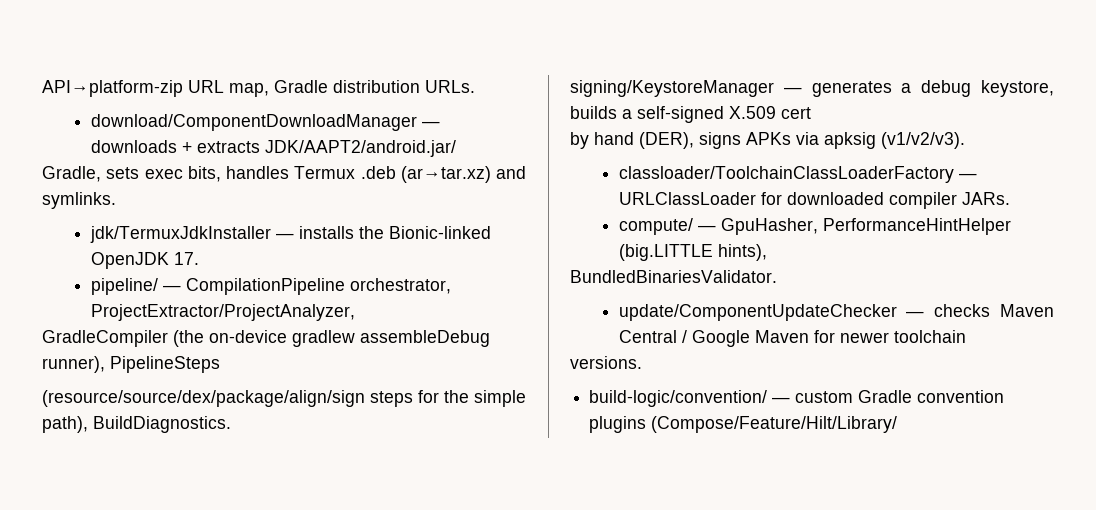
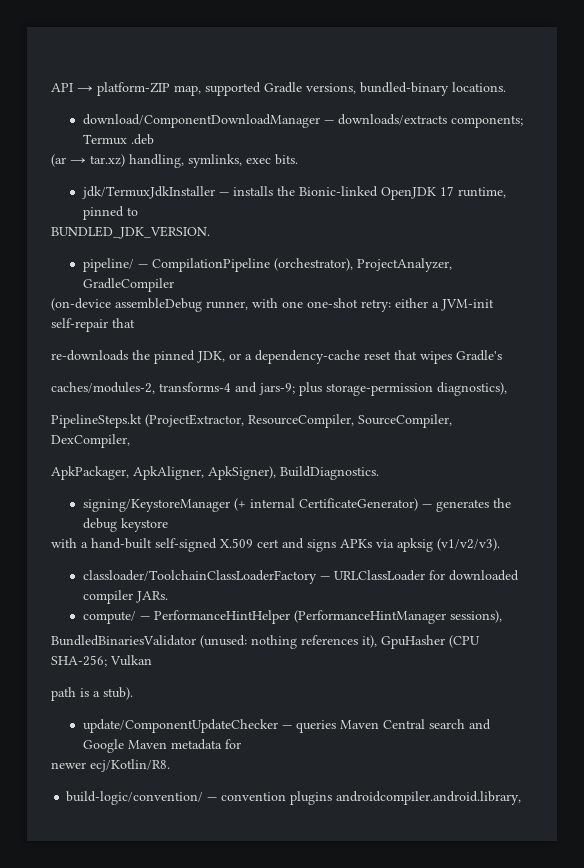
- API→platform-zip URL map, Gradle distribution URLs.
- download/ComponentDownloadManager — downloads + extracts JDK/AAPT2/android.jar/
- Gradle, sets exec bits, handles Termux .deb (ar→tar.xz) and symlinks.
+ API → platform-ZIP map, supported Gradle versions, bundled-binary locations.
+ download/ComponentDownloadManager — downloads/extracts components; Termux .deb
+ (ar → tar.xz) handling, symlinks, exec bits.
- jdk/TermuxJdkInstaller — installs the Bionic-linked OpenJDK 17.
- pipeline/ — CompilationPipeline orchestrator, ProjectExtractor/ProjectAnalyzer,
- GradleCompiler (the on-device gradlew assembleDebug runner), PipelineSteps
- (resource/source/dex/package/align/sign steps for the simple path), BuildDiagnostics.
- signing/KeystoreManager — generates a debug keystore, builds a self-signed X.509 cert
- by hand (DER), signs APKs via apksig (v1/v2/v3).
+ jdk/TermuxJdkInstaller — installs the Bionic-linked OpenJDK 17 runtime, pinned to
+ BUNDLED_JDK_VERSION.
+ pipeline/ — CompilationPipeline (orchestrator), ProjectAnalyzer, GradleCompiler
+ (on-device assembleDebug runner, with one one-shot retry: either a JVM-init self-repair that
+ re-downloads the pinned JDK, or a dependency-cache reset that wipes Gradle's
+ caches/modules-2, transforms-4 and jars-9; plus storage-permission diagnostics),
+ PipelineSteps.kt (ProjectExtractor, ResourceCompiler, SourceCompiler, DexCompiler,
+ ApkPackager, ApkAligner, ApkSigner), BuildDiagnostics.
+ signing/KeystoreManager (+ internal CertificateGenerator) — generates the debug keystore
+ with a hand-built self-signed X.509 cert and signs APKs via apksig (v1/v2/v3).
- compute/ — GpuHasher, PerformanceHintHelper (big.LITTLE hints),
- BundledBinariesValidator.
+ compute/ — PerformanceHintHelper (PerformanceHintManager sessions),
+ BundledBinariesValidator (unused: nothing references it), GpuHasher (CPU SHA-256; Vulkan
+ path is a stub).
- update/ComponentUpdateChecker — checks Maven Central / Google Maven for newer toolchain
- versions.
+ update/ComponentUpdateChecker — queries Maven Central search and Google Maven metadata for
+ newer ecj/Kotlin/R8.
- build-logic/convention/ — custom Gradle convention plugins (Compose/Feature/Hilt/Library/
+ build-logic/convention/ — convention plugins androidcompiler.android.library,

